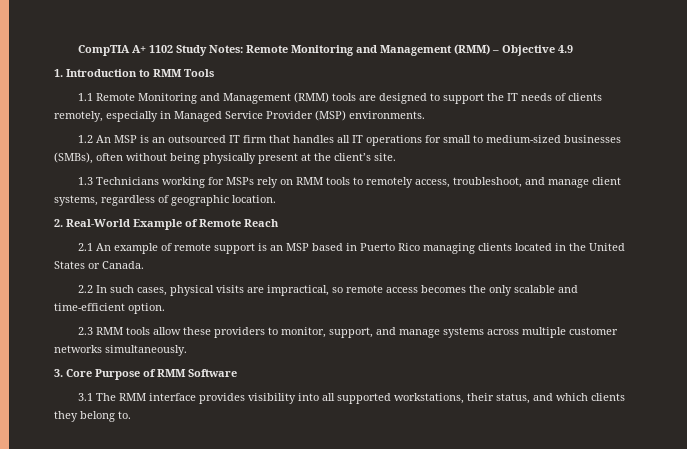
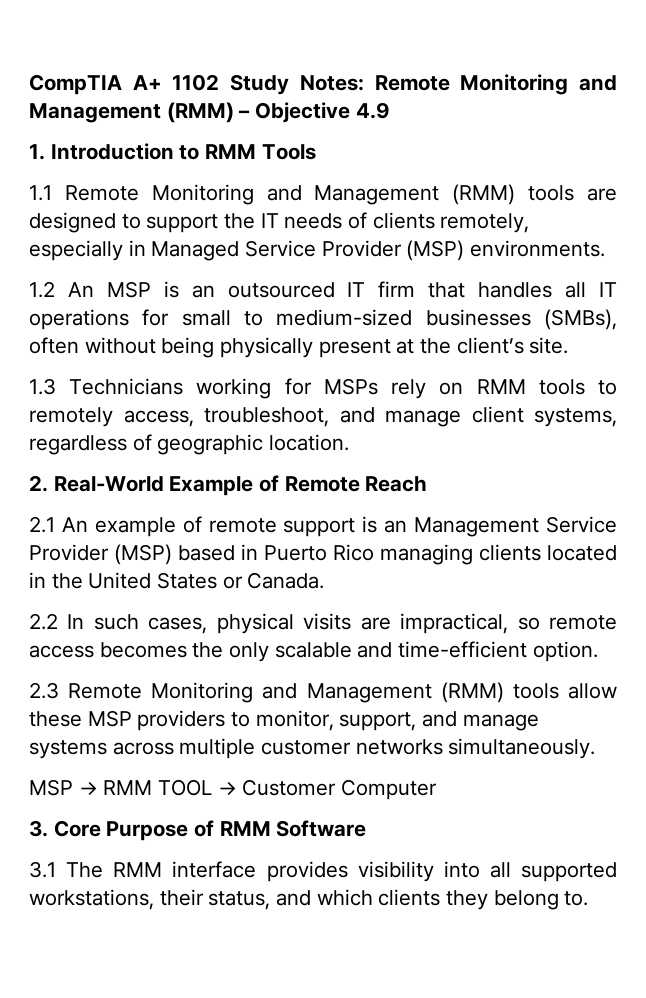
- 2.1 An example of remote support is an MSP based in Puerto Rico managing clients located in the United States or Canada.
+ 2.1 An example of remote support is an Management Service Provider (MSP) based in Puerto Rico managing clients located in the United States or Canada.
- 2.3 RMM tools allow these providers to monitor, support, and manage systems across multiple customer networks simultaneously.
+ 2.3 Remote Monitoring and Management (RMM) tools allow these MSP providers to monitor, support, and manage systems across multiple customer networks simultaneously.
+ MSP → RMM TOOL → Customer Computer

